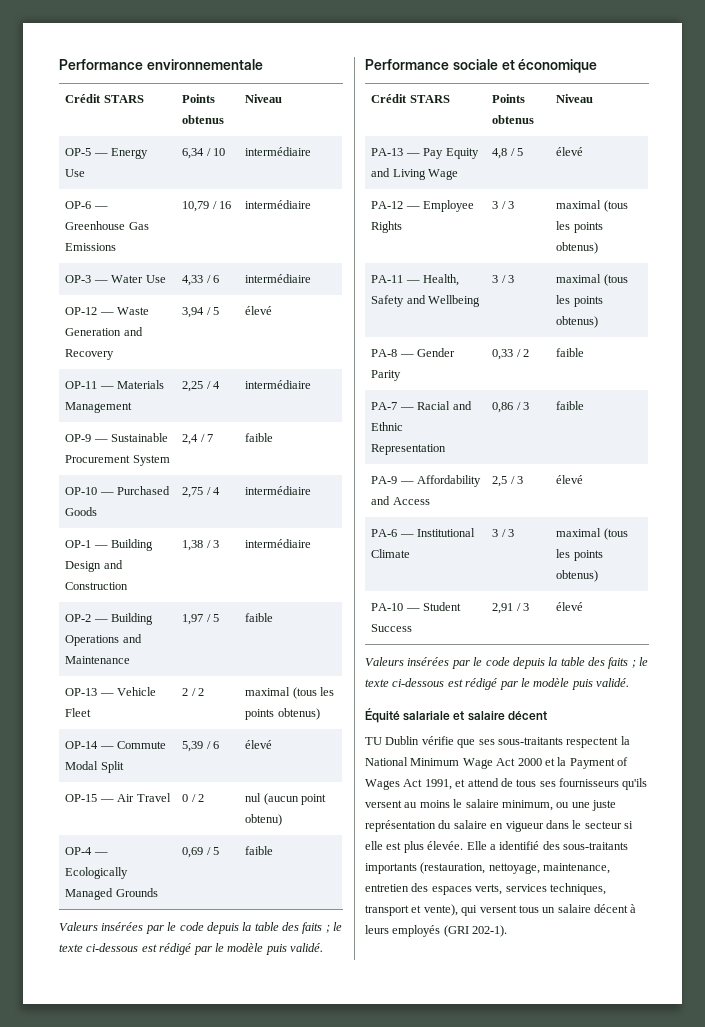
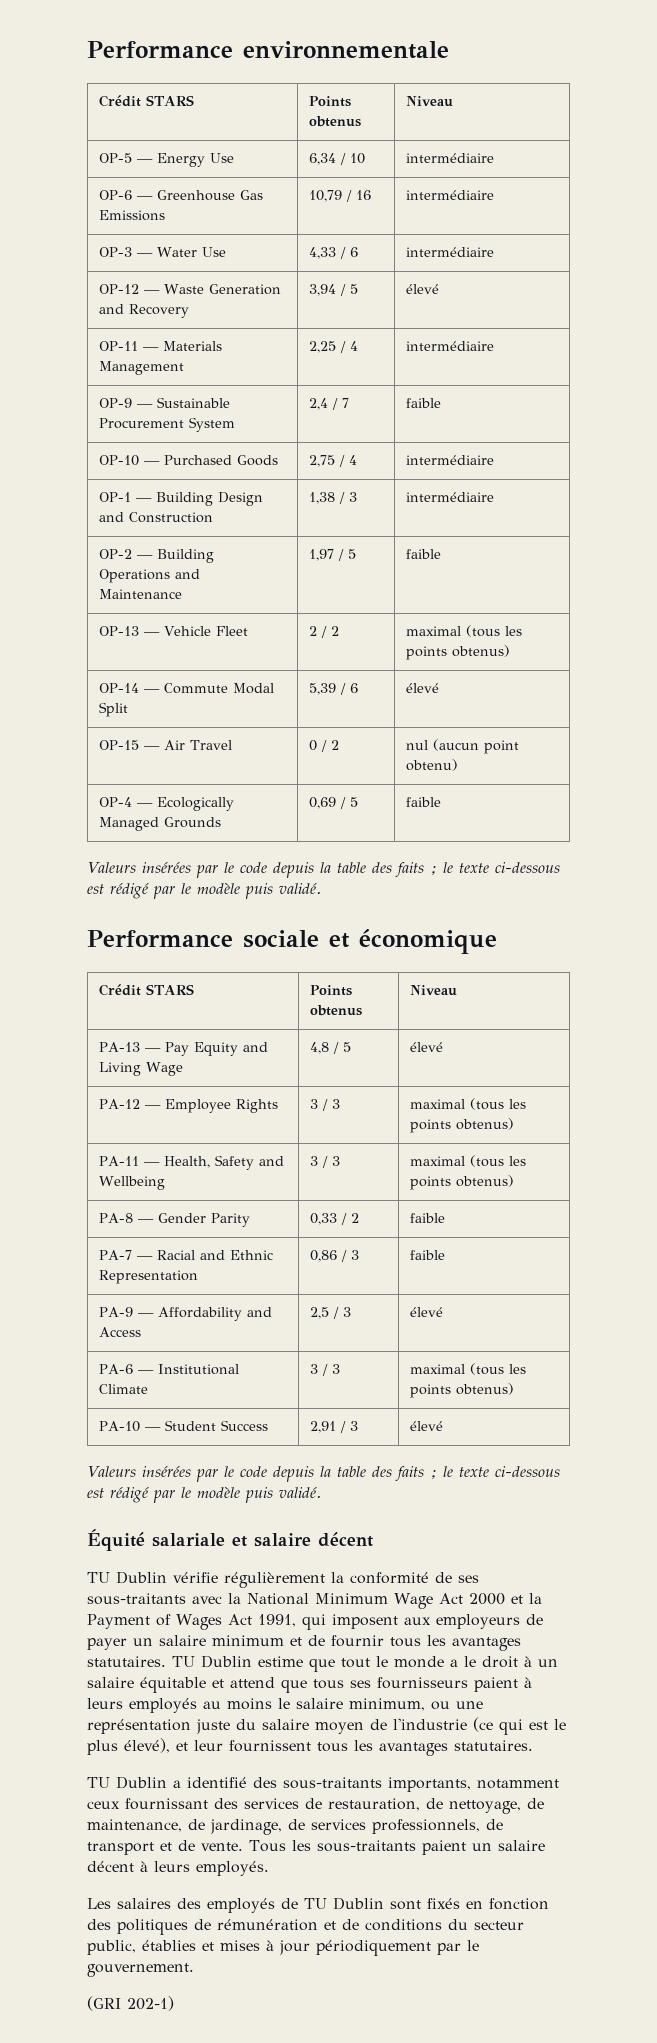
- TU Dublin vérifie que ses sous-traitants respectent la National Minimum Wage Act 2000 et la Payment of Wages Act 1991, et attend de tous ses fournisseurs qu'ils versent au moins le salaire minimum, ou une juste représentation du salaire en vigueur dans le secteur si elle est plus élevée. Elle a identifié des sous-traitants importants (restauration, nettoyage, maintenance, entretien des espaces verts, services techniques, transport et vente), qui versent tous un salaire décent à leurs employés (GRI 202-1).
+ TU Dublin vérifie régulièrement la conformité de ses sous-traitants avec la National Minimum Wage Act 2000 et la Payment of Wages Act 1991, qui imposent aux employeurs de payer un salaire minimum et de fournir tous les avantages statutaires. TU Dublin estime que tout le monde a le droit à un salaire équitable et attend que tous ses fournisseurs paient à leurs employés au moins le salaire minimum, ou une représentation juste du salaire moyen de l'industrie (ce qui est le plus élevé), et leur fournissent tous les avantages statutaires.
+ TU Dublin a identifié des sous-traitants importants, notamment ceux fournissant des services de restauration, de nettoyage, de maintenance, de jardinage, de services professionnels, de transport et de vente. Tous les sous-traitants paient un salaire décent à leurs employés.
+ Les salaires des employés de TU Dublin sont fixés en fonction des politiques de rémunération et de conditions du secteur public, établies et mises à jour périodiquement par le gouvernement.
+ (GRI 202-1)

